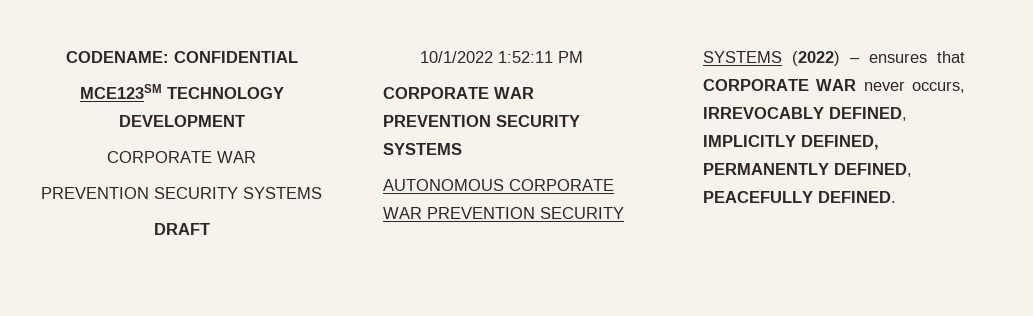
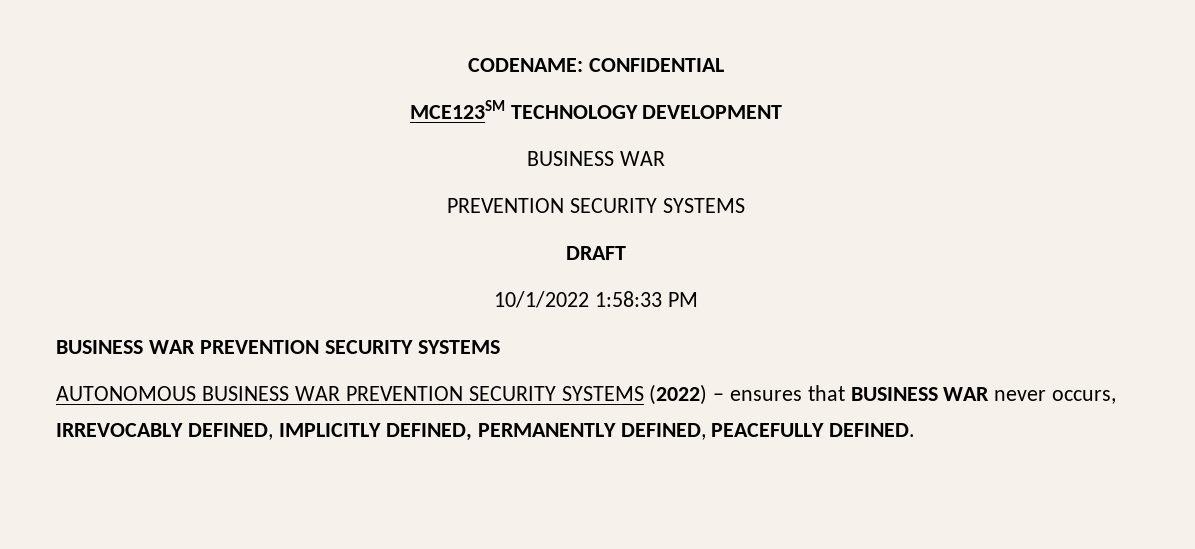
  MCE123SM TECHNOLOGY DEVELOPMENT
- CORPORATE WAR
+ BUSINESS WAR
- 10/1/2022 1:52:11 PM
- CORPORATE WAR PREVENTION SECURITY SYSTEMS
+ 10/1/2022 1:58:33 PM
+ BUSINESS WAR PREVENTION SECURITY SYSTEMS
- AUTONOMOUS CORPORATE WAR PREVENTION SECURITY SYSTEMS (2022) – ensures that CORPORATE WAR never occurs, IRREVOCABLY DEFINED, IMPLICITLY DEFINED, PERMANENTLY DEFINED, PEACEFULLY DEFINED.
+ AUTONOMOUS BUSINESS WAR PREVENTION SECURITY SYSTEMS (2022) – ensures that BUSINESS WAR never occurs, IRREVOCABLY DEFINED, IMPLICITLY DEFINED, PERMANENTLY DEFINED, PEACEFULLY DEFINED.

